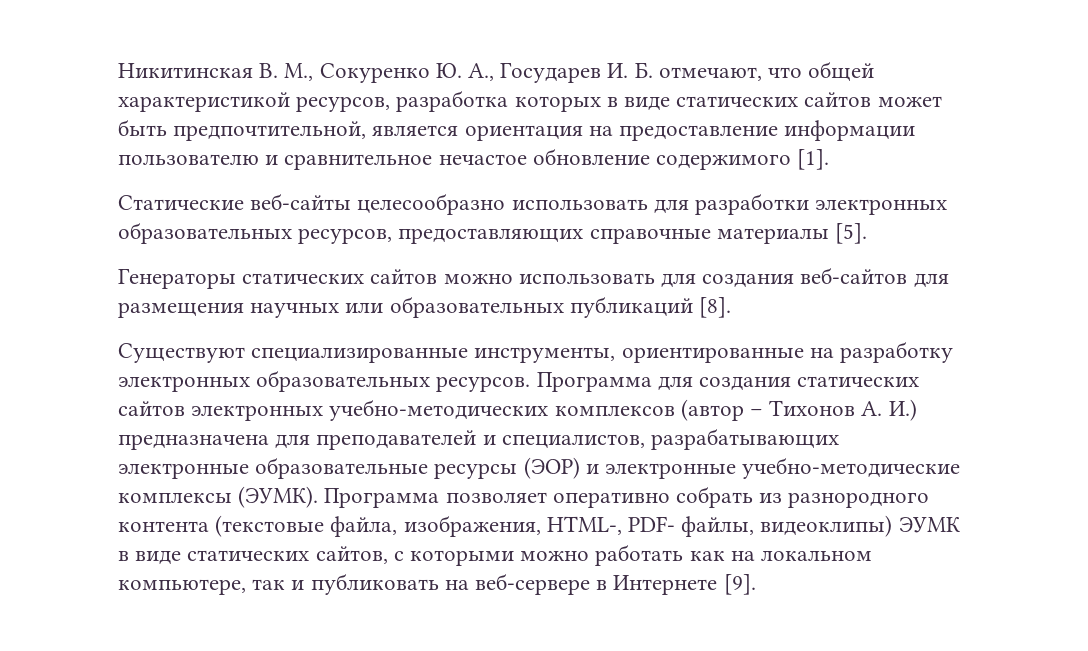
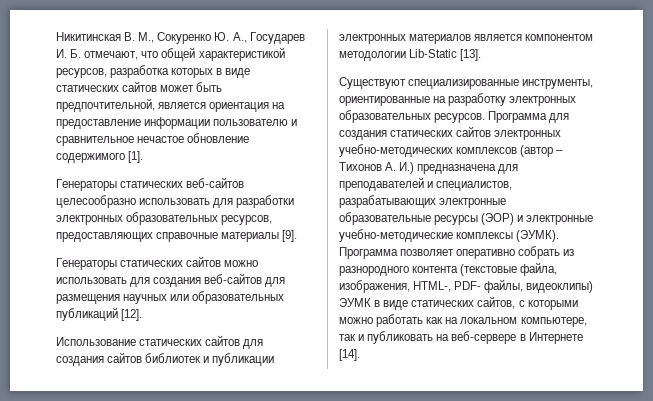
- Статические веб-сайты целесообразно использовать для разработки электронных образовательных ресурсов, предоставляющих справочные материалы [5].
+ Генераторы статических веб-сайтов целесообразно использовать для разработки электронных образовательных ресурсов, предоставляющих справочные материалы [9].
- Генераторы статических сайтов можно использовать для создания веб-сайтов для размещения научных или образовательных публикаций [8].
+ Генераторы статических сайтов можно использовать для создания веб-сайтов для размещения научных или образовательных публикаций [12].
+ Использование статических сайтов для создания сайтов библиотек и публикации электронных материалов является компонентом методологии Lib-Static [13].
- Программа позволяет оперативно собрать из разнородного контента (текстовые файла, изображения, HTML-, PDF- файлы, видеоклипы) ЭУМК в виде статических сайтов, с которыми можно работать как на локальном компьютере, так и публиковать на веб-сервере в Интернете [9].
+ Программа позволяет оперативно собрать из разнородного контента (текстовые файла, изображения, HTML-, PDF- файлы, видеоклипы) ЭУМК в виде статических сайтов, с которыми можно работать как на локальном компьютере, так и публиковать на веб-сервере в Интернете [14].

